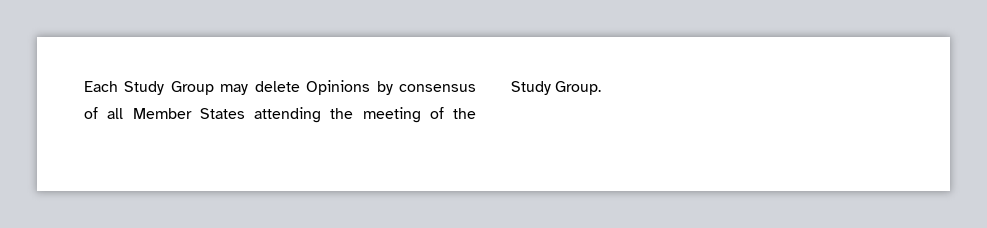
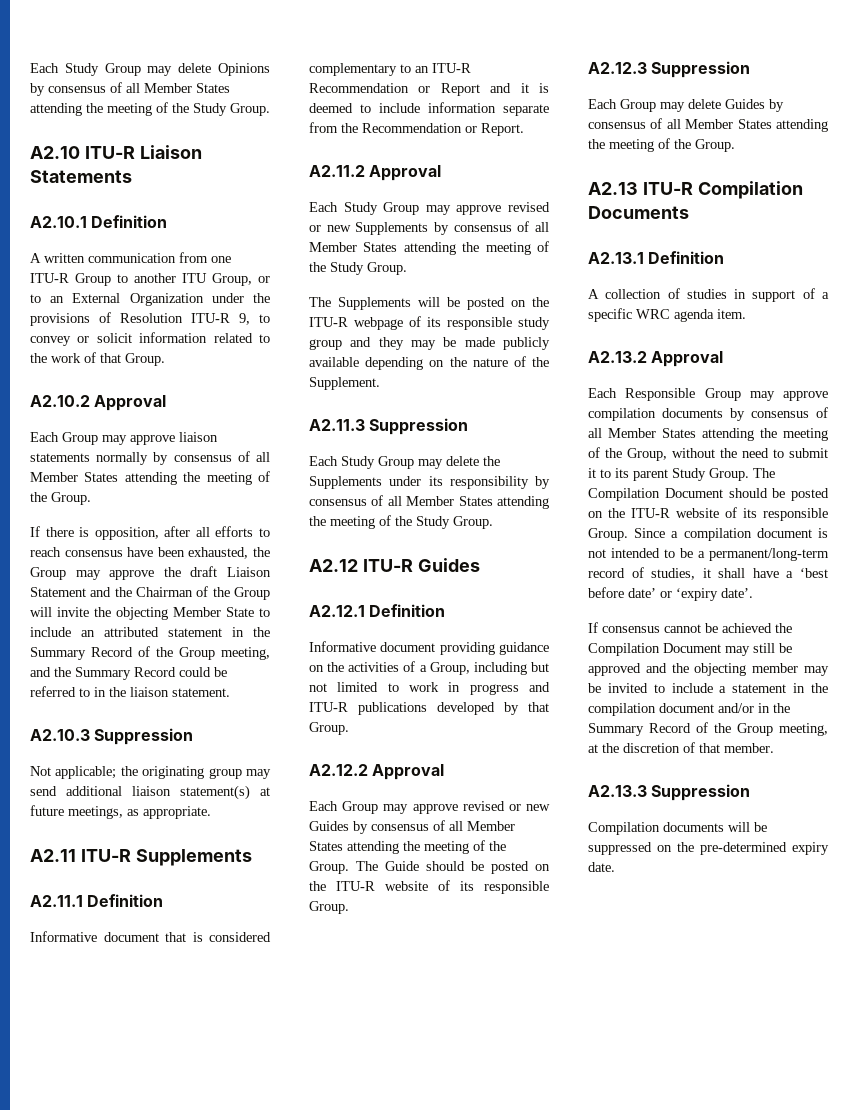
+ A2.10 ITU-R Liaison Statements
+ A2.10.1 Definition
+ A written communication from one ITU-R Group to another ITU Group, or to an External Organization under the provisions of Resolution ITU-R 9, to convey or solicit information related to the work of that Group.
+ A2.10.2 Approval
+ Each Group may approve liaison statements normally by consensus of all Member States attending the meeting of the Group.
+ If there is opposition, after all efforts to reach consensus have been exhausted, the Group may approve the draft Liaison Statement and the Chairman of the Group will invite the objecting Member State to include an attributed statement in the Summary Record of the Group meeting, and the Summary Record could be referred to in the liaison statement.
+ A2.10.3 Suppression
+ Not applicable; the originating group may send additional liaison statement(s) at future meetings, as appropriate.
+ A2.11 ITU-R Supplements
+ A2.11.1 Definition
+ Informative document that is considered complementary to an ITU-R Recommendation or Report and it is deemed to include information separate from the Recommendation or Report.
+ A2.11.2 Approval
+ Each Study Group may approve revised or new Supplements by consensus of all Member States attending the meeting of the Study Group.
+ The Supplements will be posted on the ITU-R webpage of its responsible study group and they may be made publicly available depending on the nature of the Supplement.
+ A2.11.3 Suppression
+ Each Study Group may delete the Supplements under its responsibility by consensus of all Member States attending the meeting of the Study Group.
+ A2.12 ITU-R Guides
+ A2.12.1 Definition
+ Informative document providing guidance on the activities of a Group, including but not limited to work in progress and ITU-R publications developed by that Group.
+ A2.12.2 Approval
+ Each Group may approve revised or new Guides by consensus of all Member States attending the meeting of the Group. The Guide should be posted on the ITU-R website of its responsible Group.
+ A2.12.3 Suppression
+ Each Group may delete Guides by consensus of all Member States attending the meeting of the Group.
+ A2.13 ITU-R Compilation Documents
+ A2.13.1 Definition
+ A collection of studies in support of a specific WRC agenda item.
+ A2.13.2 Approval
+ Each Responsible Group may approve compilation documents by consensus of all Member States attending the meeting of the Group, without the need to submit it to its parent Study Group. The Compilation Document should be posted on the ITU-R website of its responsible Group. Since a compilation document is not intended to be a permanent/long-term record of studies, it shall have a ‘best before date’ or ‘expiry date’.
+ If consensus cannot be achieved the Compilation Document may still be approved and the objecting member may be invited to include a statement in the compilation document and/or in the Summary Record of the Group meeting, at the discretion of that member.
+ A2.13.3 Suppression
+ Compilation documents will be suppressed on the pre-determined expiry date.

